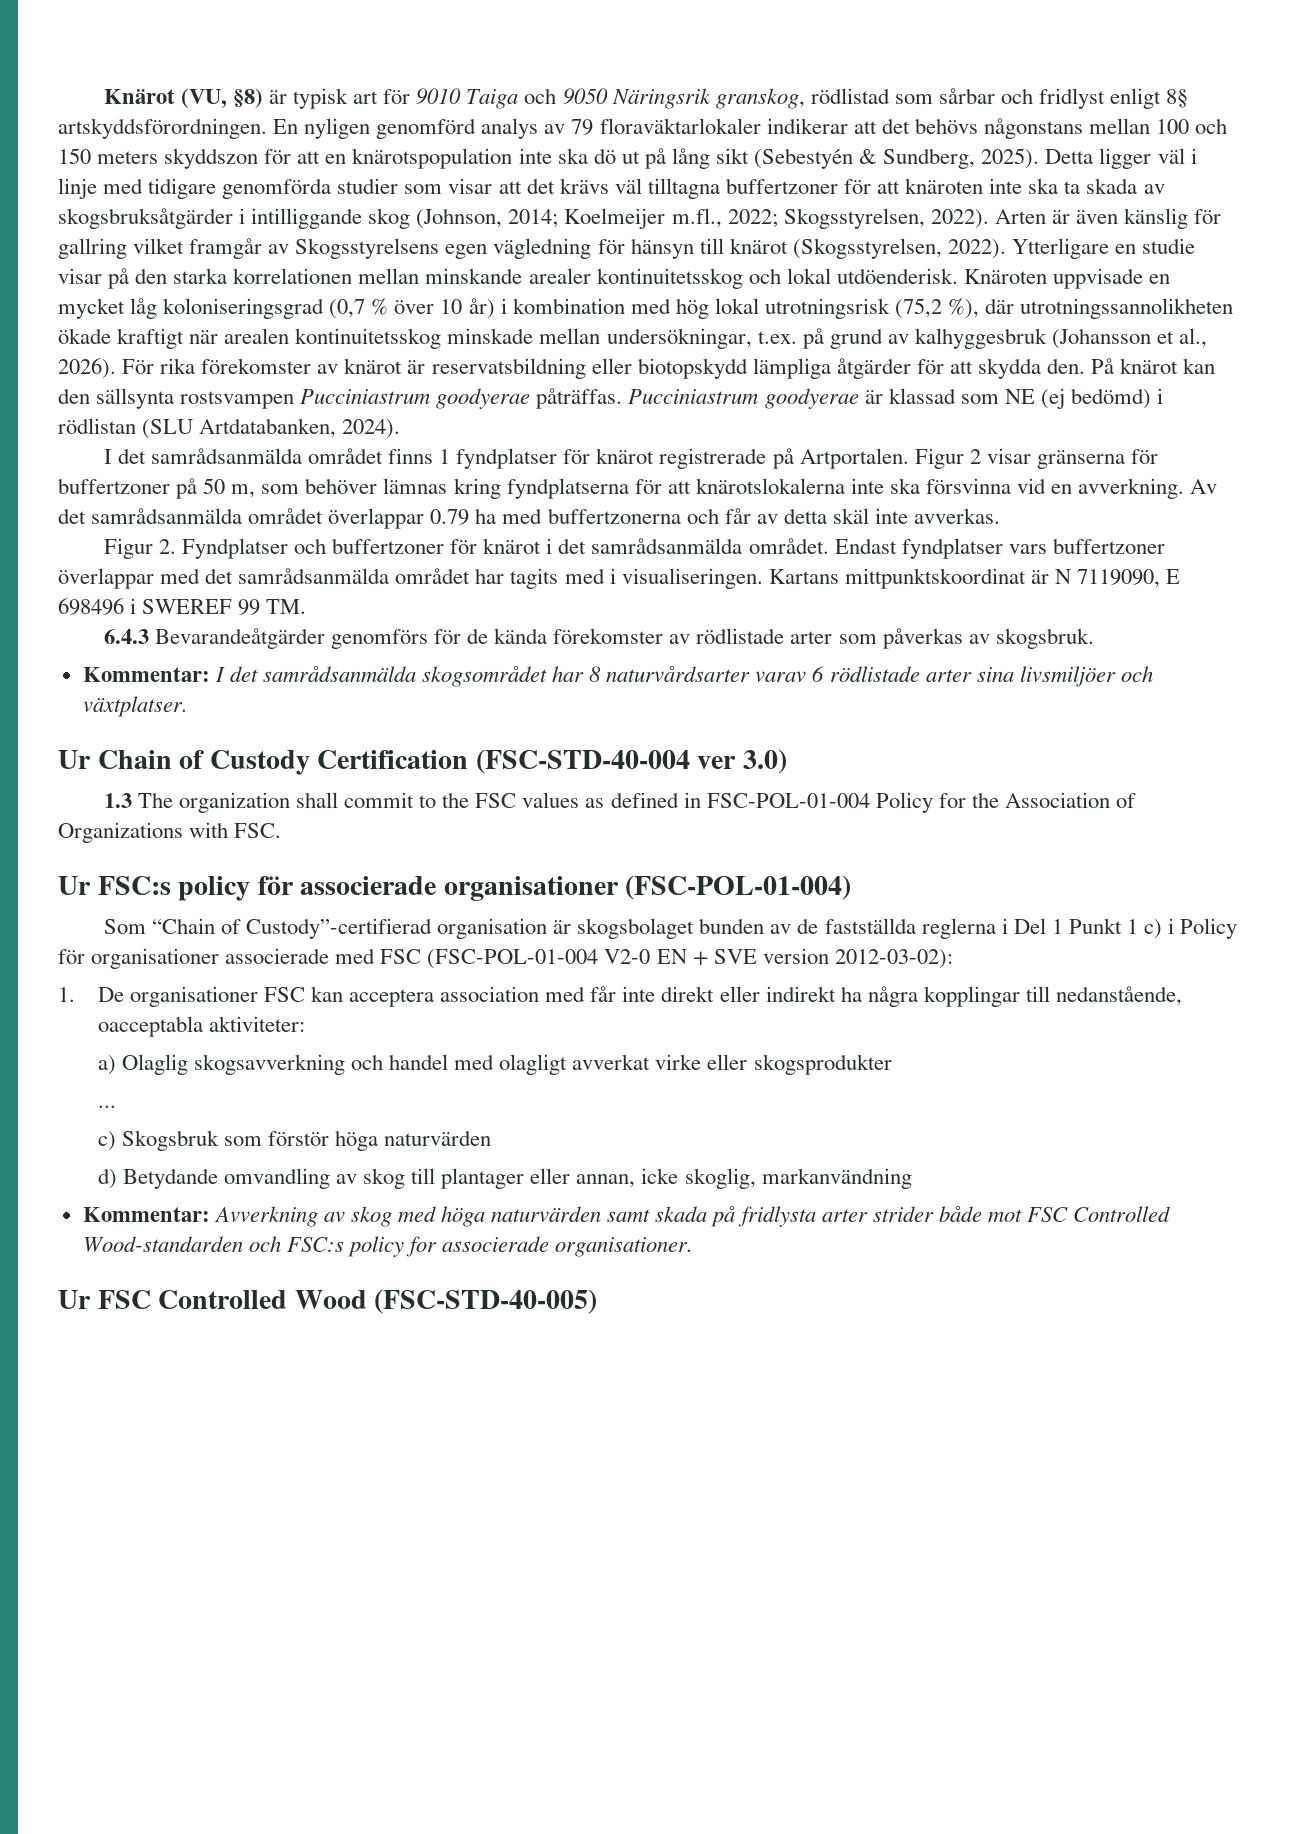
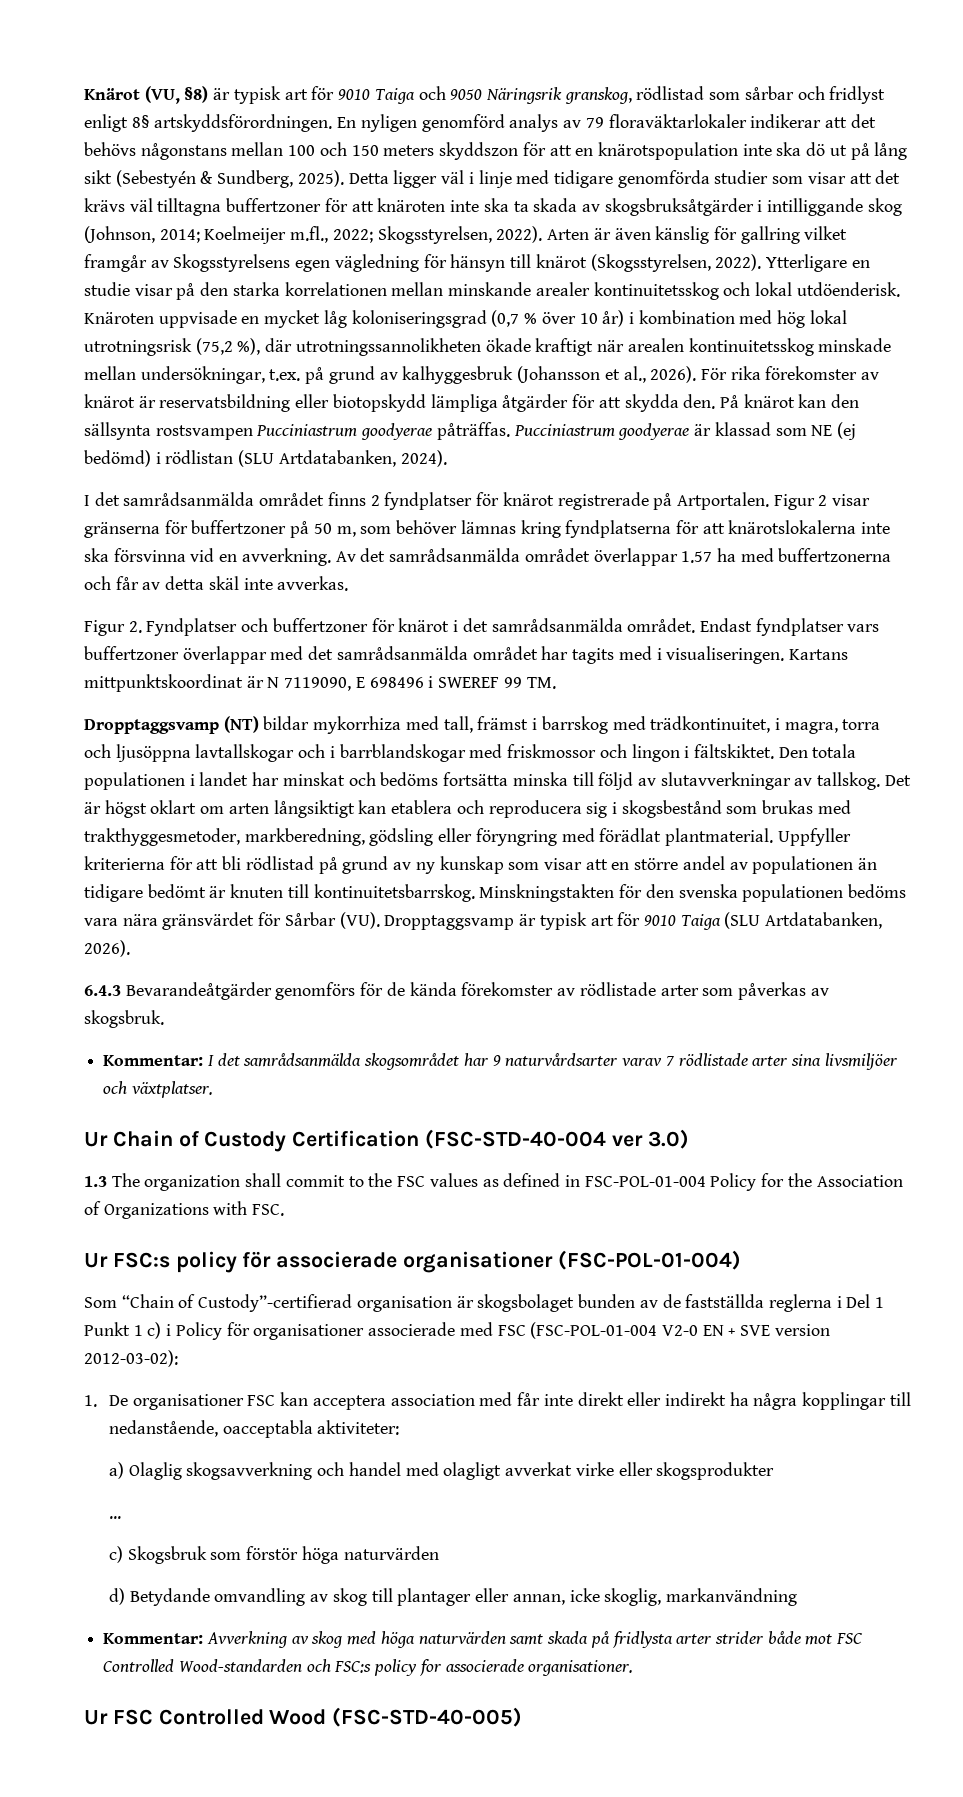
- I det samrådsanmälda området finns 1 fyndplatser för knärot registrerade på Artportalen.
+ I det samrådsanmälda området finns 2 fyndplatser för knärot registrerade på Artportalen.
- Av det samrådsanmälda området överlappar 0.79 ha med buffertzonerna och får av detta skäl inte avverkas.
+ Av det samrådsanmälda området överlappar 1.57 ha med buffertzonerna och får av detta skäl inte avverkas.
+ Dropptaggsvamp (NT) bildar mykorrhiza med tall, främst i barrskog med trädkontinuitet, i magra, torra och ljusöppna lavtallskogar och i barrblandskogar med friskmossor och lingon i fältskiktet. Den totala populationen i landet har minskat och bedöms fortsätta minska till följd av slutavverkningar av tallskog. Det är högst oklart om arten långsiktigt kan etablera och reproducera sig i skogsbestånd som brukas med trakthyggesmetoder, markberedning, gödsling eller föryngring med förädlat plantmaterial. Uppfyller kriterierna för att bli rödlistad på grund av ny kunskap som visar att en större andel av populationen än tidigare bedömt är knuten till kontinuitetsbarrskog. Minskningstakten för den svenska populationen bedöms vara nära gränsvärdet för Sårbar (VU). Dropptaggsvamp är typisk art för 9010 Taiga (SLU Artdatabanken, 2026).
- Kommentar: I det samrådsanmälda skogsområdet har 8 naturvårdsarter varav 6 rödlistade arter sina livsmiljöer och växtplatser.
+ Kommentar: I det samrådsanmälda skogsområdet har 9 naturvårdsarter varav 7 rödlistade arter sina livsmiljöer och växtplatser.

